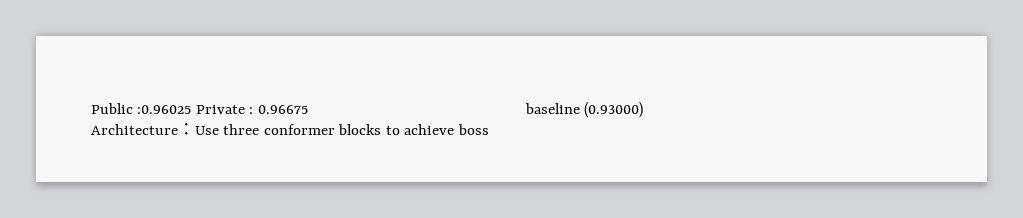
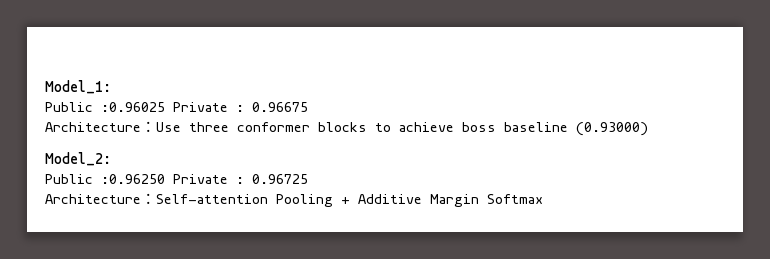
+ Model_1:
+ Model_2:
+ Public :0.96250 Private : 0.96725
+ Architecture：Self-attention Pooling + Additive Margin Softmax

